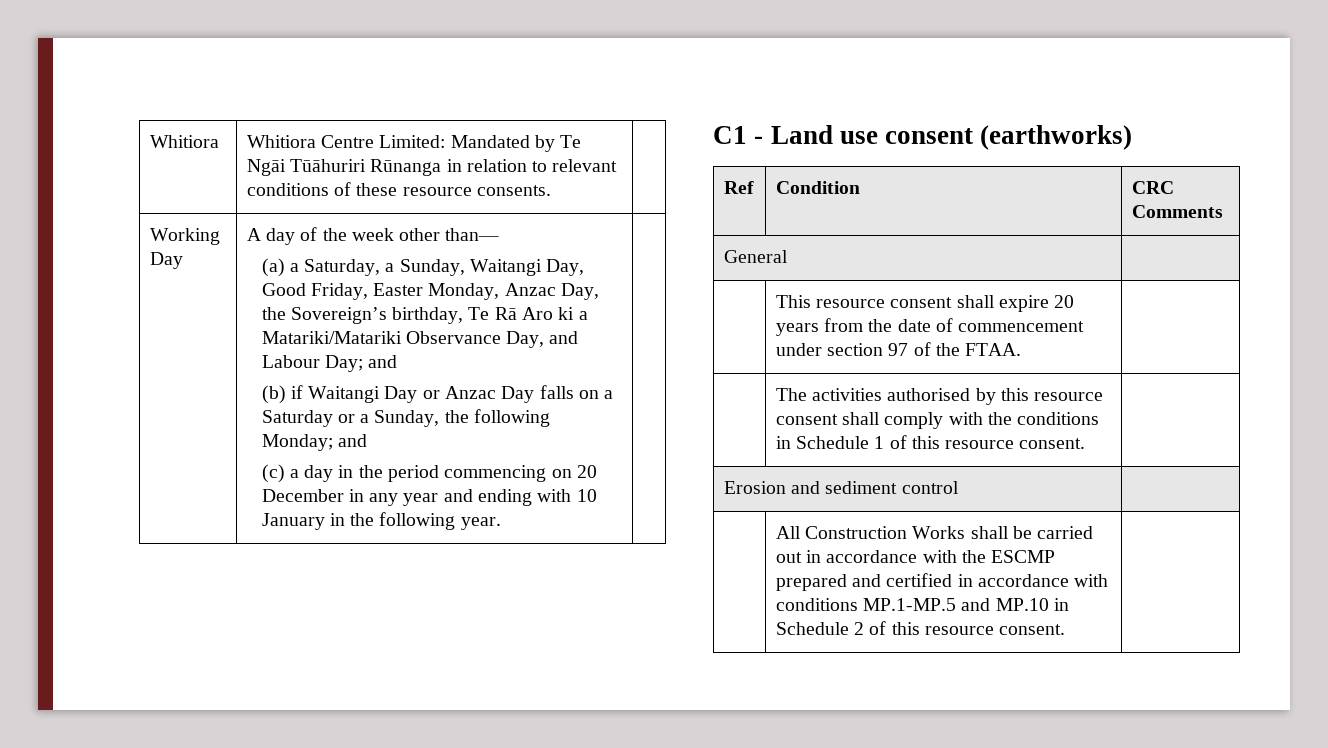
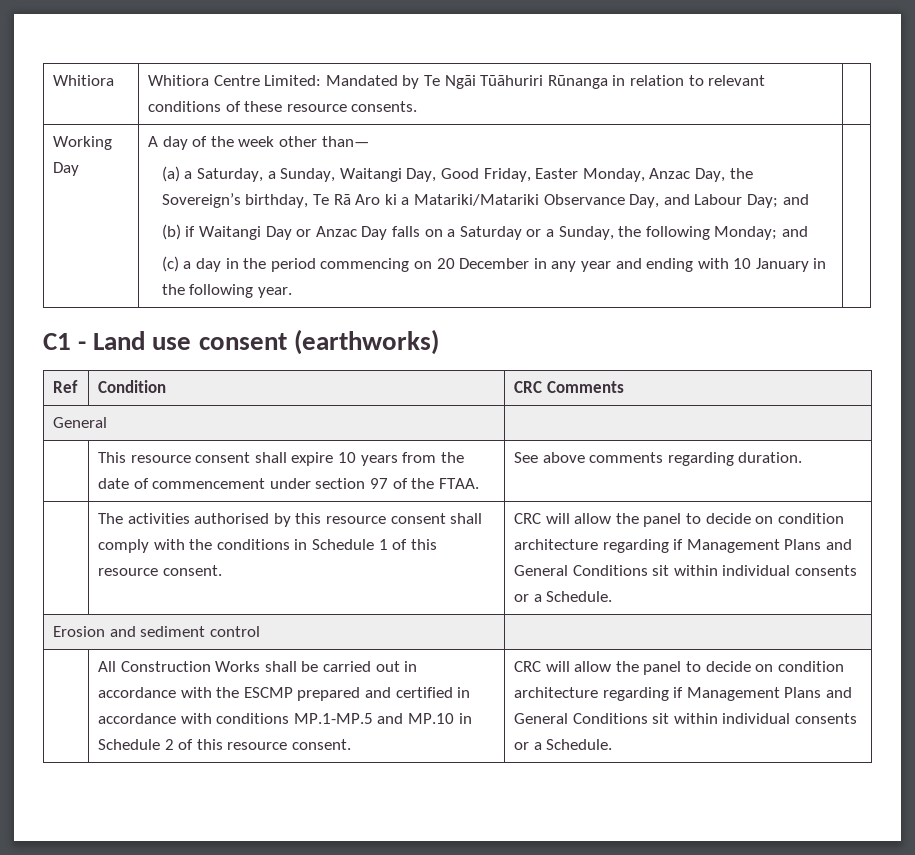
- | This resource consent shall expire 20 years from the date of commencement under section 97 of the FTAA. |
+ | This resource consent shall expire 10 years from the date of commencement under section 97 of the FTAA. | See above comments regarding duration.
- The activities authorised by this resource consent shall comply with the conditions in Schedule 1 of this resource consent.
+ The activities authorised by this resource consent shall comply with the conditions in Schedule 1 of this resource consent. | CRC will allow the panel to decide on condition architecture regarding if Management Plans and General Conditions sit within individual consents or a Schedule.
- All Construction Works shall be carried out in accordance with the ESCMP prepared and certified in accordance with conditions MP.1-MP.5 and MP.10 in Schedule 2 of this resource consent.
+ All Construction Works shall be carried out in accordance with the ESCMP prepared and certified in accordance with conditions MP.1-MP.5 and MP.10 in Schedule 2 of this resource consent. | CRC will allow the panel to decide on condition architecture regarding if Management Plans and General Conditions sit within individual consents or a Schedule.

